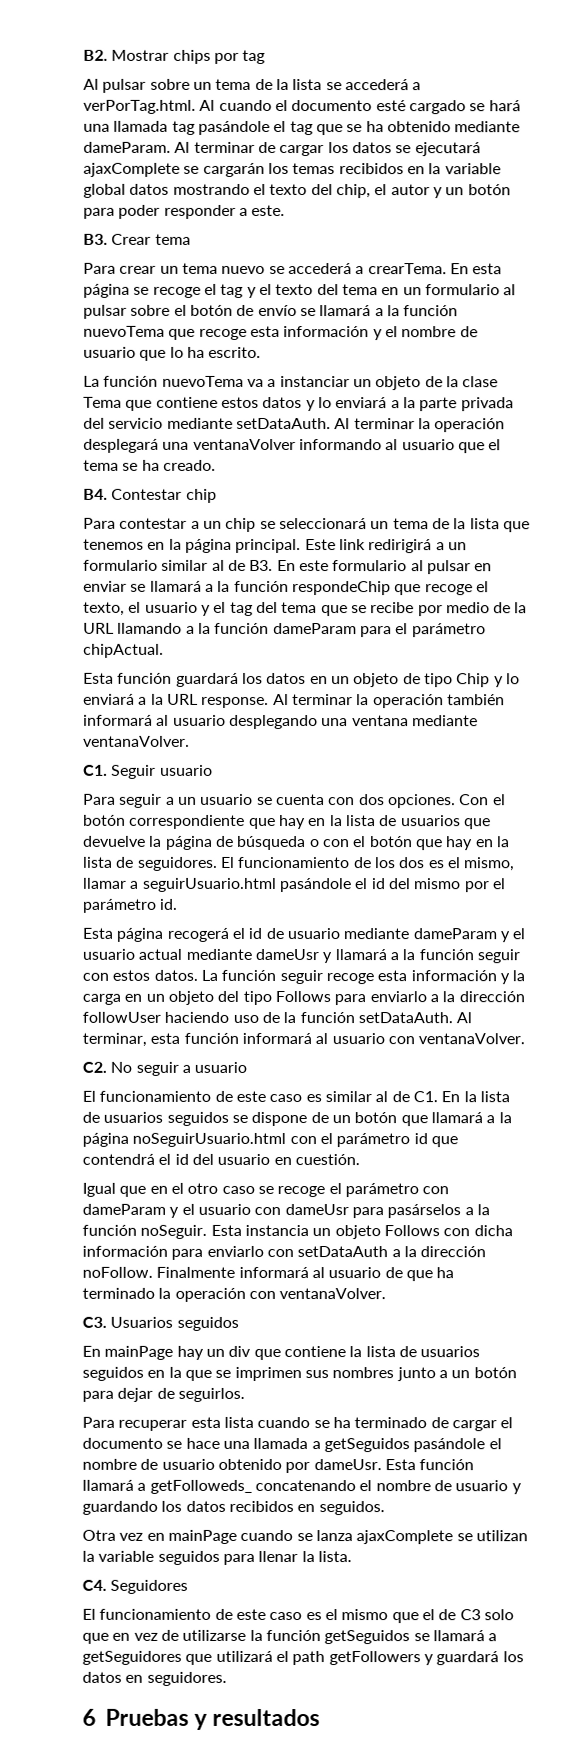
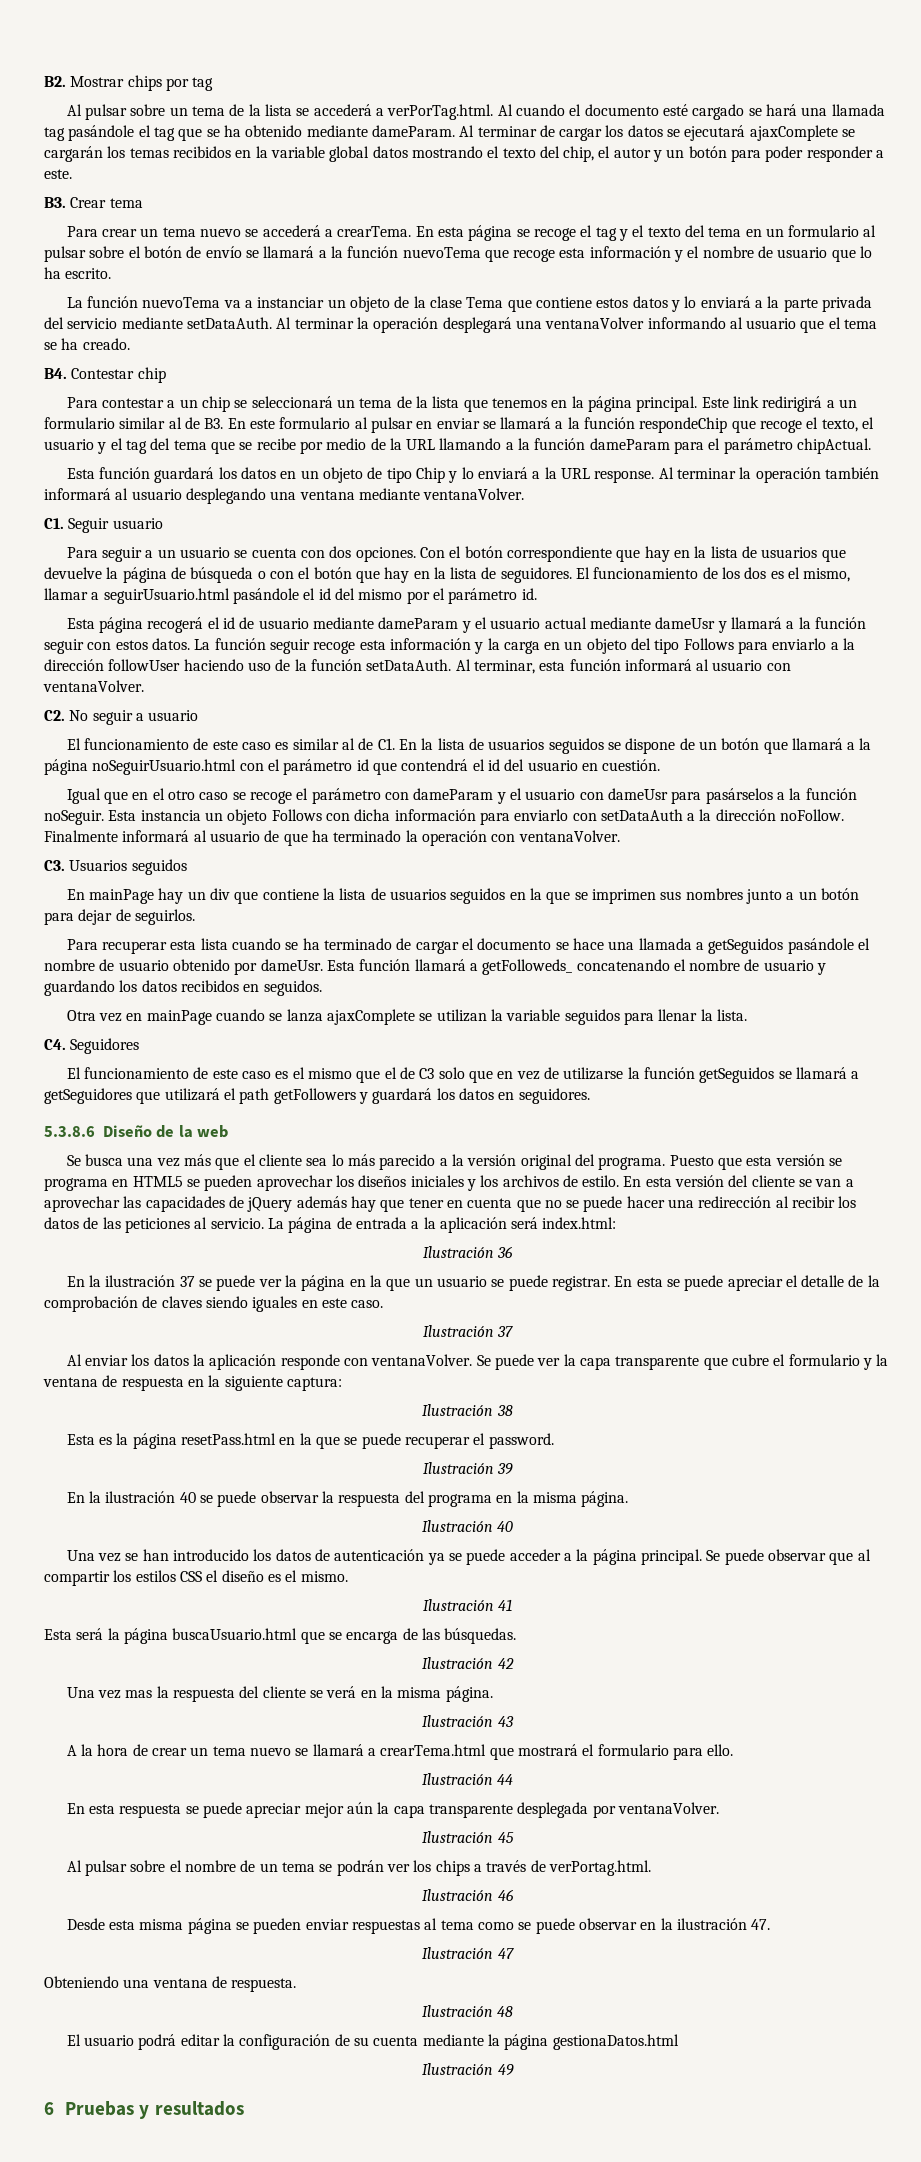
+ 5.3.8.6 Diseño de la web
+ Se busca una vez más que el cliente sea lo más parecido a la versión original del programa. Puesto que esta versión se programa en HTML5 se pueden aprovechar los diseños iniciales y los archivos de estilo. En esta versión del cliente se van a aprovechar las capacidades de jQuery además hay que tener en cuenta que no se puede hacer una redirección al recibir los datos de las peticiones al servicio. La página de entrada a la aplicación será index.html:
+ Ilustración 36
+ En la ilustración 37 se puede ver la página en la que un usuario se puede registrar. En esta se puede apreciar el detalle de la comprobación de claves siendo iguales en este caso.
+ Ilustración 37
+ Al enviar los datos la aplicación responde con ventanaVolver. Se puede ver la capa transparente que cubre el formulario y la ventana de respuesta en la siguiente captura:
+ Ilustración 38
+ Esta es la página resetPass.html en la que se puede recuperar el password.
+ Ilustración 39
+ En la ilustración 40 se puede observar la respuesta del programa en la misma página.
+ Ilustración 40
+ Una vez se han introducido los datos de autenticación ya se puede acceder a la página principal. Se puede observar que al compartir los estilos CSS el diseño es el mismo.
+ Ilustración 41
+ Esta será la página buscaUsuario.html que se encarga de las búsquedas.
+ Ilustración 42
+ Una vez mas la respuesta del cliente se verá en la misma página.
+ Ilustración 43
+ A la hora de crear un tema nuevo se llamará a crearTema.html que mostrará el formulario para ello.
+ Ilustración 44
+ En esta respuesta se puede apreciar mejor aún la capa transparente desplegada por ventanaVolver.
+ Ilustración 45
+ Al pulsar sobre el nombre de un tema se podrán ver los chips a través de verPortag.html.
+ Ilustración 46
+ Desde esta misma página se pueden enviar respuestas al tema como se puede observar en la ilustración 47.
+ Ilustración 47
+ Obteniendo una ventana de respuesta.
+ Ilustración 48
+ El usuario podrá editar la configuración de su cuenta mediante la página gestionaDatos.html
+ Ilustración 49

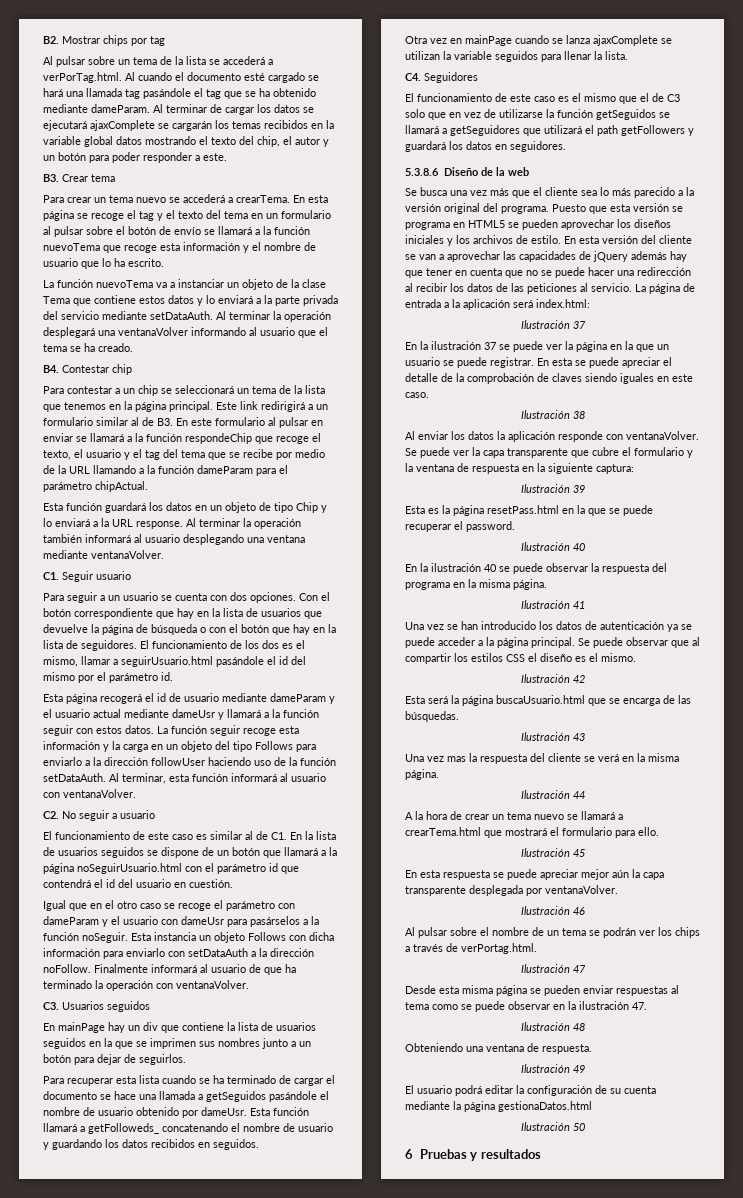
- Ilustración 36
+ Ilustración 37
- Ilustración 37
+ Ilustración 38
- Ilustración 38
+ Ilustración 39
- Ilustración 39
+ Ilustración 40
- Ilustración 40
+ Ilustración 41
- Ilustración 41
+ Ilustración 42
- Ilustración 42
+ Ilustración 43
- Ilustración 43
+ Ilustración 44
- Ilustración 44
+ Ilustración 45
- Ilustración 45
+ Ilustración 46
- Ilustración 46
+ Ilustración 47
- Ilustración 47
+ Ilustración 48
- Ilustración 48
+ Ilustración 49
- Ilustración 49
+ Ilustración 50

